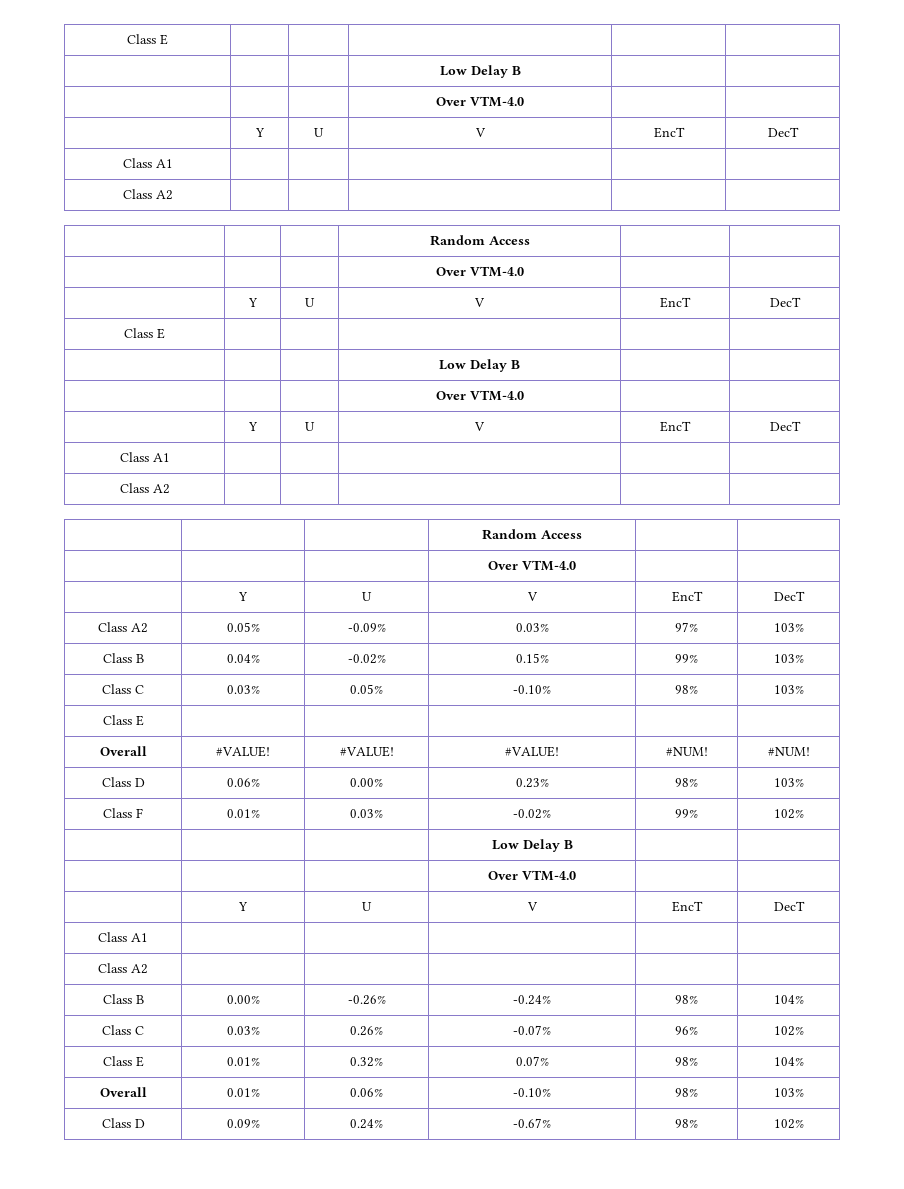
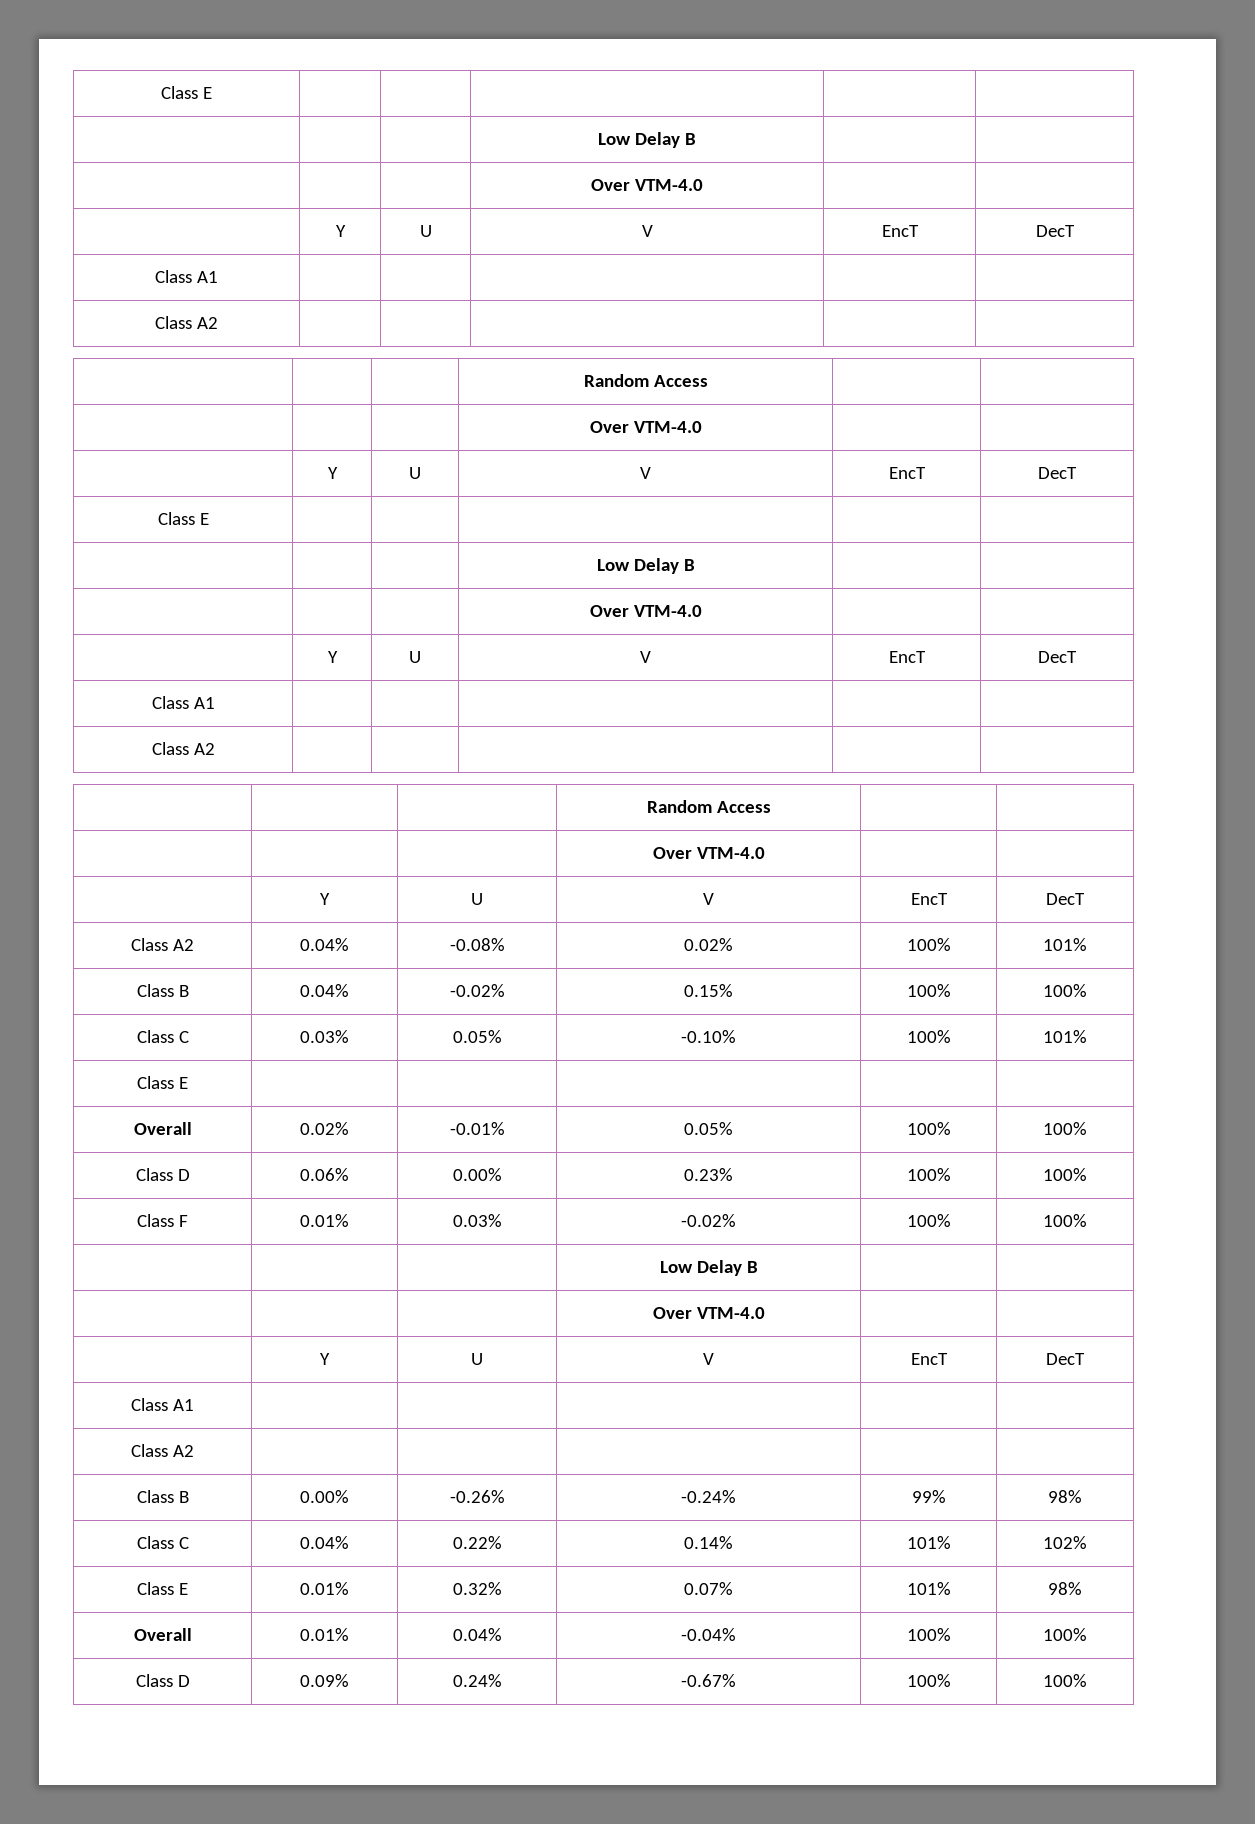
- Class A2 | 0.05% | -0.09% | 0.03% | 97% | 103%
+ Class A2 | 0.04% | -0.08% | 0.02% | 100% | 101%
- Class B | 0.04% | -0.02% | 0.15% | 99% | 103%
+ Class B | 0.04% | -0.02% | 0.15% | 100% | 100%
- Class C | 0.03% | 0.05% | -0.10% | 98% | 103%
+ Class C | 0.03% | 0.05% | -0.10% | 100% | 101%
- Overall | #VALUE! | #VALUE! | #VALUE! | #NUM! | #NUM!
+ Overall | 0.02% | -0.01% | 0.05% | 100% | 100%
- Class D | 0.06% | 0.00% | 0.23% | 98% | 103%
+ Class D | 0.06% | 0.00% | 0.23% | 100% | 100%
- Class F | 0.01% | 0.03% | -0.02% | 99% | 102%
+ Class F | 0.01% | 0.03% | -0.02% | 100% | 100%
- Class B | 0.00% | -0.26% | -0.24% | 98% | 104%
- Class C | 0.03% | 0.26% | -0.07% | 96% | 102%
+ Class B | 0.00% | -0.26% | -0.24% | 99% | 98%
+ Class C | 0.04% | 0.22% | 0.14% | 101% | 102%
- Class E | 0.01% | 0.32% | 0.07% | 98% | 104%
+ Class E | 0.01% | 0.32% | 0.07% | 101% | 98%
- Overall | 0.01% | 0.06% | -0.10% | 98% | 103%
+ Overall | 0.01% | 0.04% | -0.04% | 100% | 100%
- Class D | 0.09% | 0.24% | -0.67% | 98% | 102%
+ Class D | 0.09% | 0.24% | -0.67% | 100% | 100%

